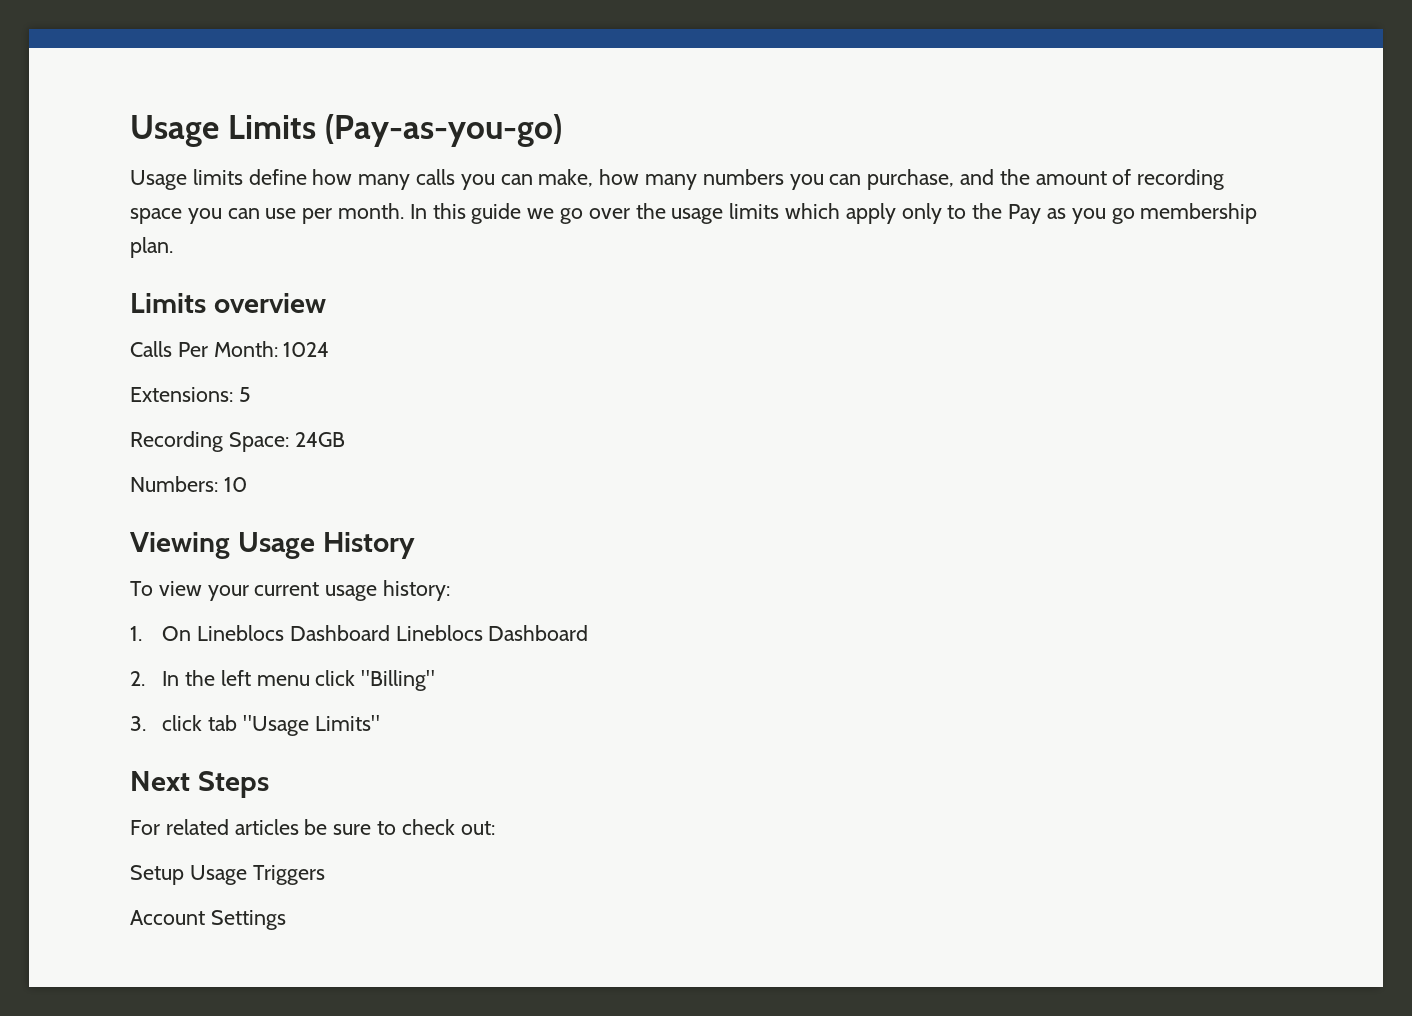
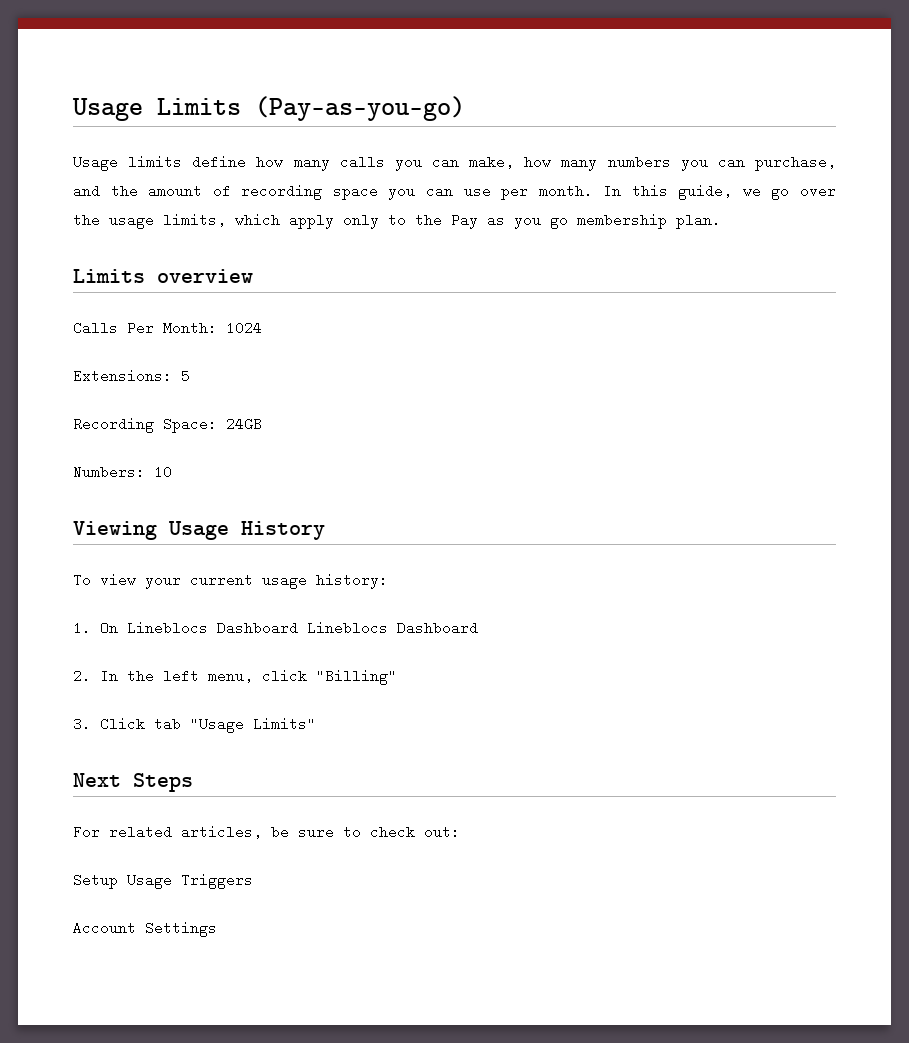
- In this guide we go over the usage limits which apply only to the Pay as you go membership plan.
+ In this guide, we go over the usage limits, which apply only to the Pay as you go membership plan.
- 2. In the left menu click "Billing"
+ 2. In the left menu, click "Billing"
- 3. click tab "Usage Limits"
+ 3. Click tab "Usage Limits"
- For related articles be sure to check out:
+ For related articles, be sure to check out:

